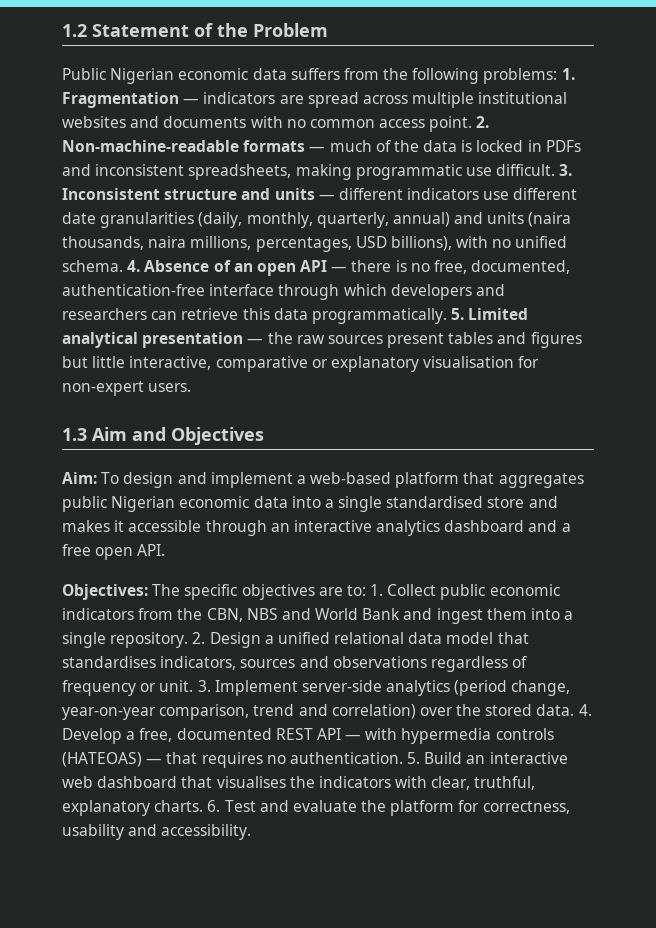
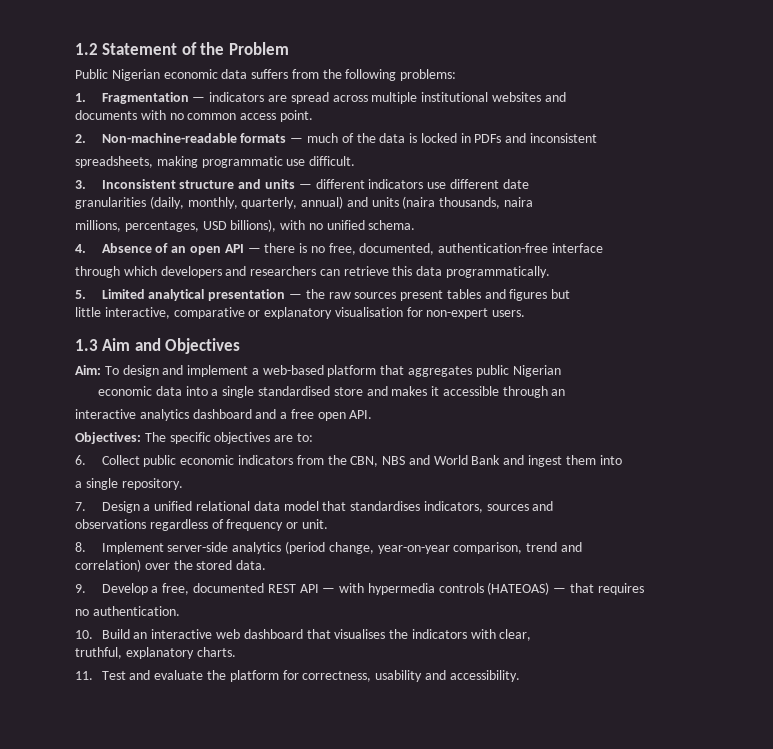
- Public Nigerian economic data suffers from the following problems: 1. Fragmentation — indicators are spread across multiple institutional websites and documents with no common access point. 2. Non-machine-readable formats — much of the data is locked in PDFs and inconsistent spreadsheets, making programmatic use difficult. 3. Inconsistent structure and units — different indicators use different date granularities (daily, monthly, quarterly, annual) and units (naira thousands, naira millions, percentages, USD billions), with no unified schema. 4. Absence of an open API — there is no free, documented, authentication-free interface through which developers and researchers can retrieve this data programmatically. 5. Limited analytical presentation — the raw sources present tables and figures but little interactive, comparative or explanatory visualisation for non-expert users.
+ Public Nigerian economic data suffers from the following problems:
+ 1. Fragmentation — indicators are spread across multiple institutional websites and
+ documents with no common access point.
+ 2. Non-machine-readable formats — much of the data is locked in PDFs and inconsistent
+ spreadsheets, making programmatic use difficult.
+ 3. Inconsistent structure and units — different indicators use different date
+ granularities (daily, monthly, quarterly, annual) and units (naira thousands, naira
+ millions, percentages, USD billions), with no unified schema.
+ 4. Absence of an open API — there is no free, documented, authentication-free interface
+ through which developers and researchers can retrieve this data programmatically.
+ 5. Limited analytical presentation — the raw sources present tables and figures but
+ little interactive, comparative or explanatory visualisation for non-expert users.
- Aim: To design and implement a web-based platform that aggregates public Nigerian economic data into a single standardised store and makes it accessible through an interactive analytics dashboard and a free open API.
+ Aim: To design and implement a web-based platform that aggregates public Nigerian
+ economic data into a single standardised store and makes it accessible through an
+ interactive analytics dashboard and a free open API.
- The specific objectives are to: 1. Collect public economic indicators from the CBN, NBS and World Bank and ingest them into a single repository. 2. Design a unified relational data model that standardises indicators, sources and observations regardless of frequency or unit. 3. Implement server-side analytics (period change, year-on-year comparison, trend and correlation) over the stored data. 4. Develop a free, documented REST API — with hypermedia controls (HATEOAS) — that requires no authentication. 5. Build an interactive web dashboard that visualises the indicators with clear, truthful, explanatory charts. 6. Test and evaluate the platform for correctness, usability and accessibility.
+ The specific objectives are to:
+ 6. Collect public economic indicators from the CBN, NBS and World Bank and ingest them into
+ a single repository.
+ 7. Design a unified relational data model that standardises indicators, sources and
+ observations regardless of frequency or unit.
+ 8. Implement server-side analytics (period change, year-on-year comparison, trend and
+ correlation) over the stored data.
+ 9. Develop a free, documented REST API — with hypermedia controls (HATEOAS) — that requires
+ no authentication.
+ 10. Build an interactive web dashboard that visualises the indicators with clear,
+ truthful, explanatory charts.
+ 11. Test and evaluate the platform for correctness, usability and accessibility.

